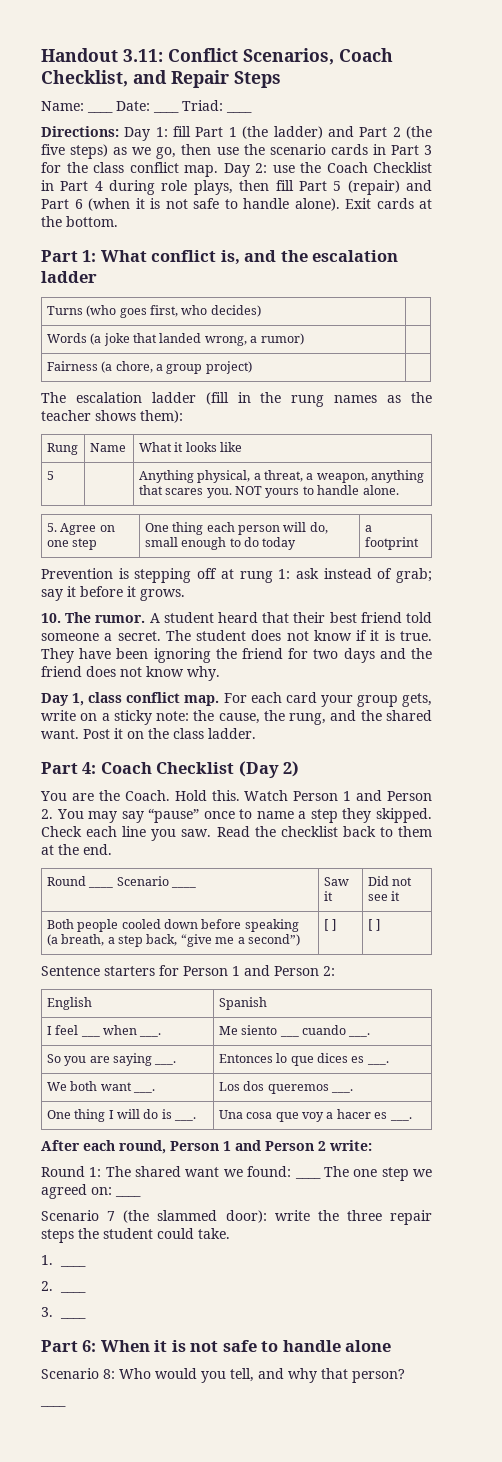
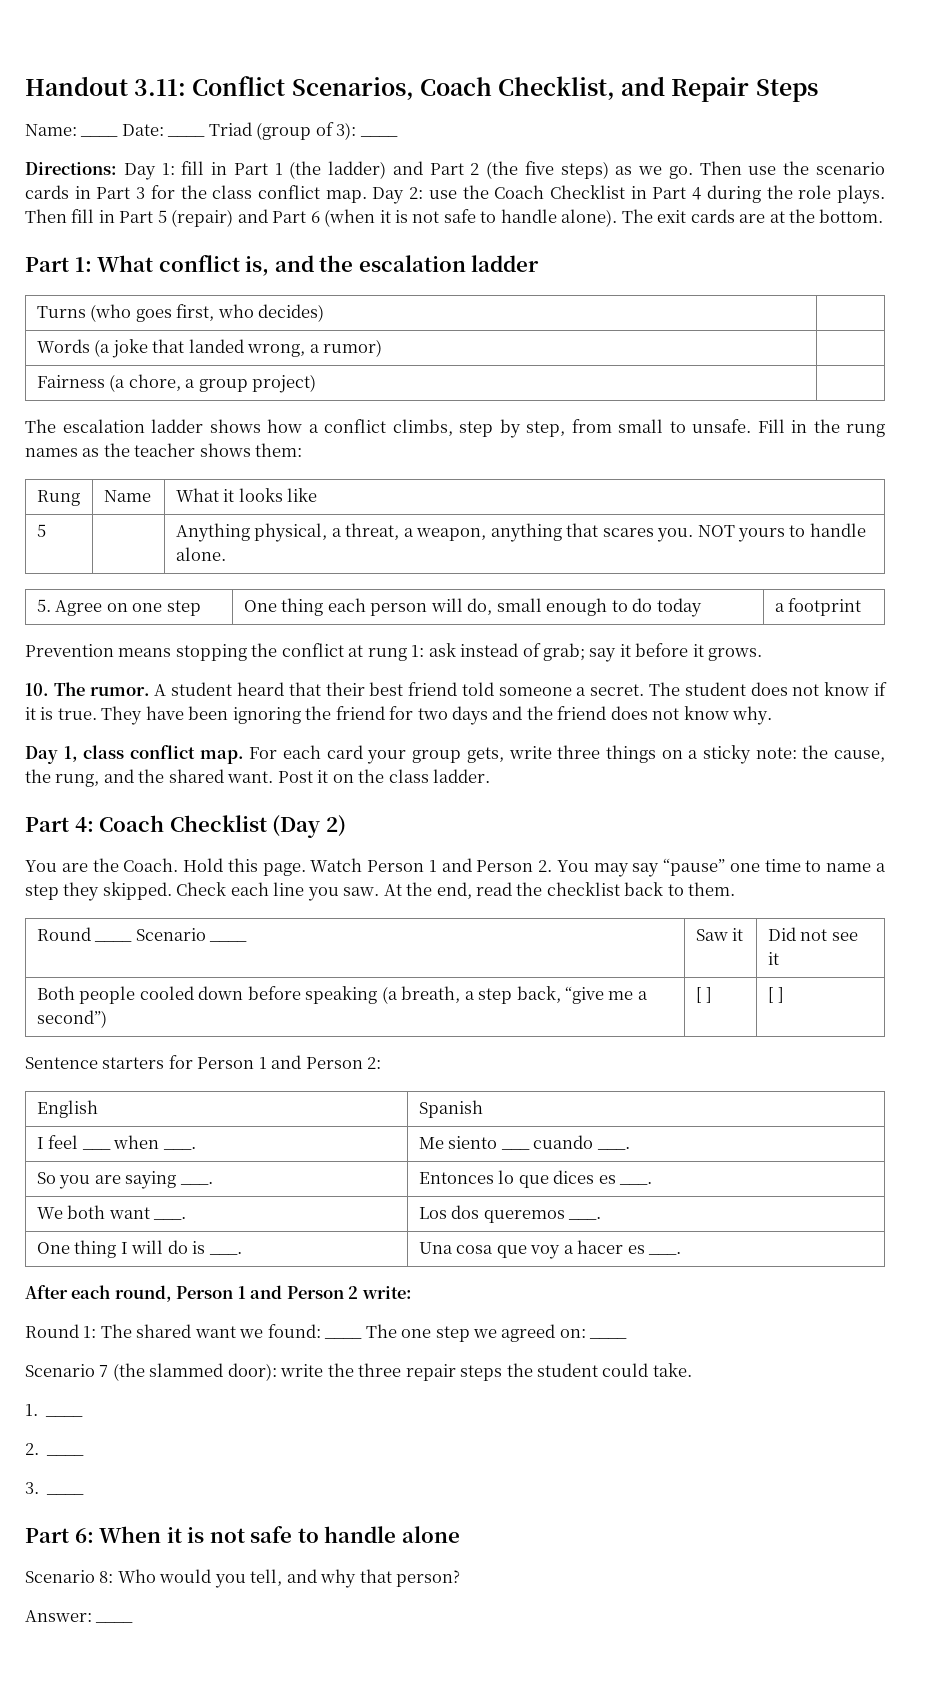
- Name: ____ Date: ____ Triad: ____
+ Name: ____ Date: ____ Triad (group of 3): ____
- Directions: Day 1: fill Part 1 (the ladder) and Part 2 (the five steps) as we go, then use the scenario cards in Part 3 for the class conflict map.
+ Directions: Day 1: fill in Part 1 (the ladder) and Part 2 (the five steps) as we go. Then use the scenario cards in Part 3 for the class conflict map.
- Day 2: use the Coach Checklist in Part 4 during role plays, then fill Part 5 (repair) and Part 6 (when it is not safe to handle alone).
+ Day 2: use the Coach Checklist in Part 4 during the role plays. Then fill in Part 5 (repair) and Part 6 (when it is not safe to handle alone).
- Exit cards at the bottom.
+ The exit cards are at the bottom.
- The escalation ladder (fill in the rung names as the teacher shows them):
+ The escalation ladder shows how a conflict climbs, step by step, from small to unsafe. Fill in the rung names as the teacher shows them:
- Prevention is stepping off at rung 1: ask instead of grab; say it before it grows.
+ Prevention means stopping the conflict at rung 1: ask instead of grab; say it before it grows.
- For each card your group gets, write on a sticky note: the cause, the rung, and the shared want.
+ For each card your group gets, write three things on a sticky note: the cause, the rung, and the shared want.
- Hold this.
+ Hold this page.
- Watch Person 1 and Person 2. You may say “pause” once to name a step they skipped.
+ Watch Person 1 and Person 2. You may say “pause” one time to name a step they skipped.
- Read the checklist back to them at the end.
+ At the end, read the checklist back to them.
  Scenario 8: Who would you tell, and why that person?
- ____
+ Answer: ____

